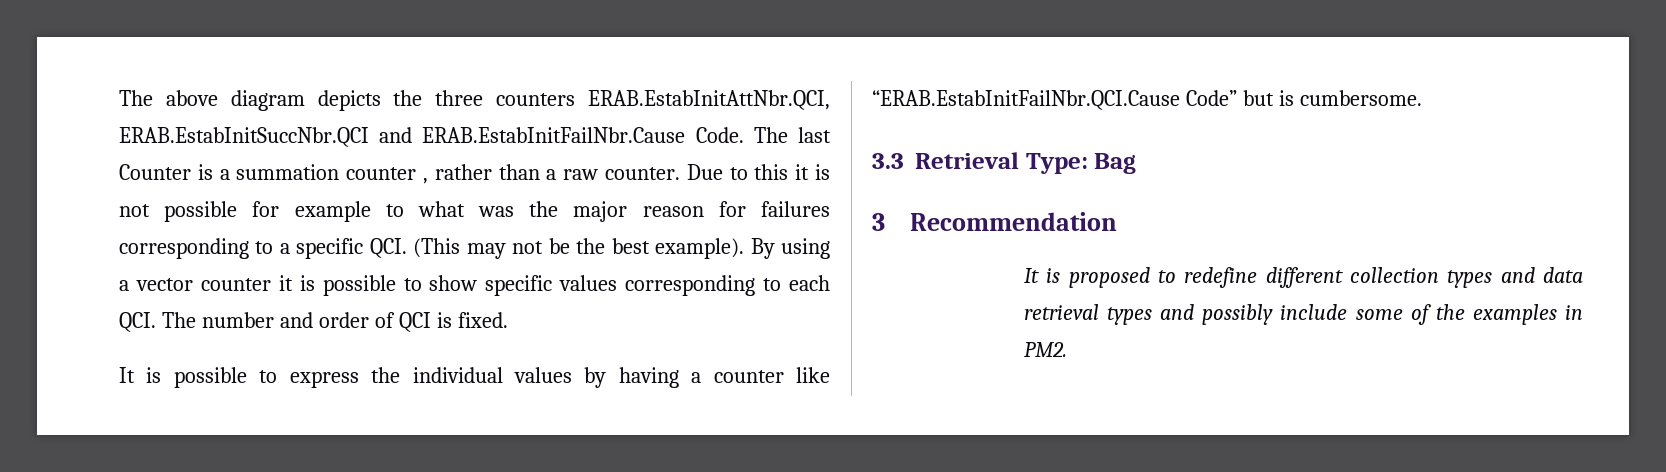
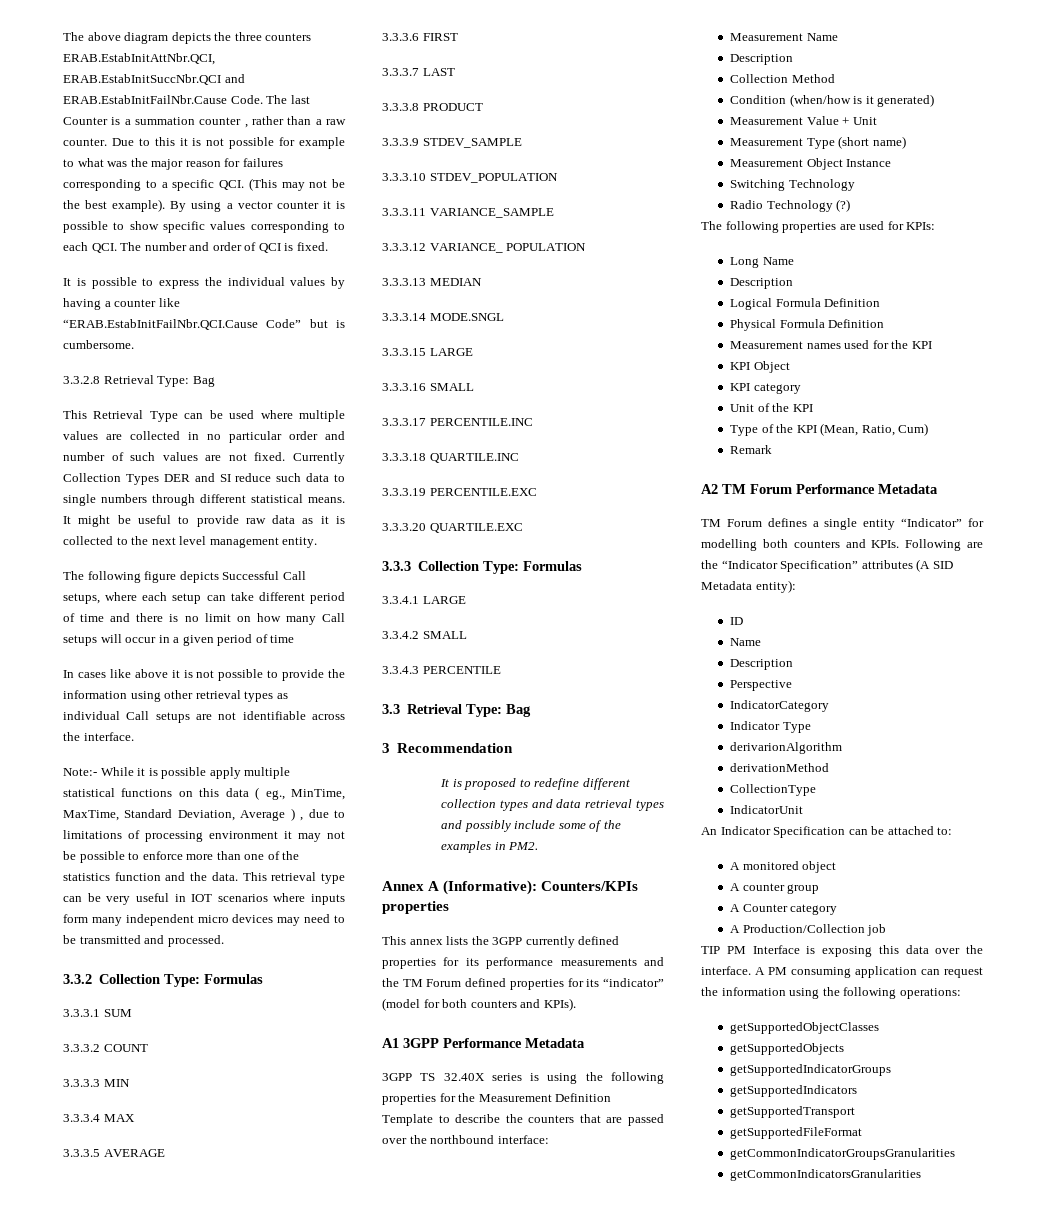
+ 3.3.2.8 Retrieval Type: Bag
+ This Retrieval Type can be used where multiple values are collected in no particular order and number of such values are not fixed. Currently Collection Types DER and SI reduce such data to single numbers through different statistical means. It might be useful to provide raw data as it is collected to the next level management entity.
+ The following figure depicts Successful Call setups, where each setup can take different period of time and there is no limit on how many Call setups will occur in a given period of time
+ In cases like above it is not possible to provide the information using other retrieval types as individual Call setups are not identifiable across the interface.
+ Note:- While it is possible apply multiple statistical functions on this data ( eg., MinTime, MaxTime, Standard Deviation, Average ) , due to limitations of processing environment it may not be possible to enforce more than one of the statistics function and the data. This retrieval type can be very useful in IOT scenarios where inputs form many independent micro devices may need to be transmitted and processed.
+ 3.3.2 Collection Type: Formulas
+ 3.3.3.1 SUM
+ 3.3.3.2 COUNT
+ 3.3.3.3 MIN
+ 3.3.3.4 MAX
+ 3.3.3.5 AVERAGE
+ 3.3.3.6 FIRST
+ 3.3.3.7 LAST
+ 3.3.3.8 PRODUCT
+ 3.3.3.9 STDEV_SAMPLE
+ 3.3.3.10 STDEV_POPULATION
+ 3.3.3.11 VARIANCE_SAMPLE
+ 3.3.3.12 VARIANCE_ POPULATION
+ 3.3.3.13 MEDIAN
+ 3.3.3.14 MODE.SNGL
+ 3.3.3.15 LARGE
+ 3.3.3.16 SMALL
+ 3.3.3.17 PERCENTILE.INC
+ 3.3.3.18 QUARTILE.INC
+ 3.3.3.19 PERCENTILE.EXC
+ 3.3.3.20 QUARTILE.EXC
+ 3.3.3 Collection Type: Formulas
+ 3.3.4.1 LARGE
+ 3.3.4.2 SMALL
+ 3.3.4.3 PERCENTILE
+ Annex A (Informative): Counters/KPIs properties
+ This annex lists the 3GPP currently defined properties for its performance measurements and the TM Forum defined properties for its “indicator” (model for both counters and KPIs).
+ A1 3GPP Performance Metadata
+ 3GPP TS 32.40X series is using the following properties for the Measurement Definition Template to describe the counters that are passed over the northbound interface:
+ Measurement Name
+ Description
+ Collection Method
+ Condition (when/how is it generated)
+ Measurement Value + Unit
+ Measurement Type (short name)
+ Measurement Object Instance
+ Switching Technology
+ Radio Technology (?)
+ The following properties are used for KPIs:
+ Long Name
+ Description
+ Logical Formula Definition
+ Physical Formula Definition
+ Measurement names used for the KPI
+ KPI Object
+ KPI category
+ Unit of the KPI
+ Type of the KPI (Mean, Ratio, Cum)
+ Remark
+ A2 TM Forum Performance Metadata
+ TM Forum defines a single entity “Indicator” for modelling both counters and KPIs. Following are the “Indicator Specification” attributes (A SID Metadata entity):
+ ID
+ Name
+ Description
+ Perspective
+ IndicatorCategory
+ Indicator Type
+ derivarionAlgorithm
+ derivationMethod
+ CollectionType
+ IndicatorUnit
+ An Indicator Specification can be attached to:
+ A monitored object
+ A counter group
+ A Counter category
+ A Production/Collection job
+ TIP PM Interface is exposing this data over the interface. A PM consuming application can request the information using the following operations:
+ getSupportedObjectClasses
+ getSupportedObjects
+ getSupportedIndicatorGroups
+ getSupportedIndicators
+ getSupportedTransport
+ getSupportedFileFormat
+ getCommonIndicatorGroupsGranularities
+ getCommonIndicatorsGranularities

